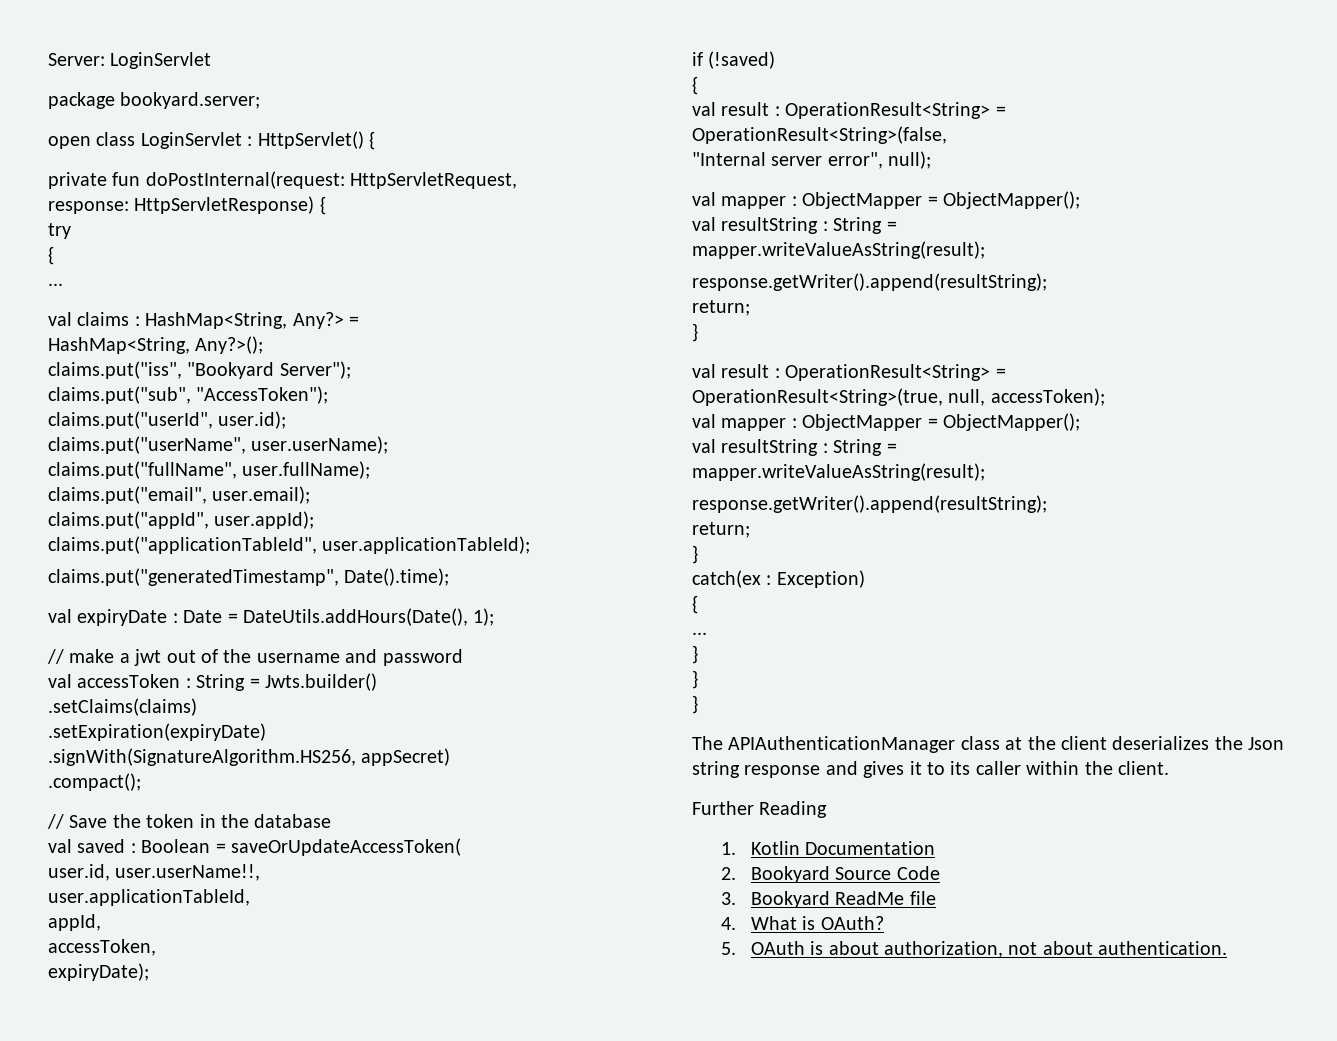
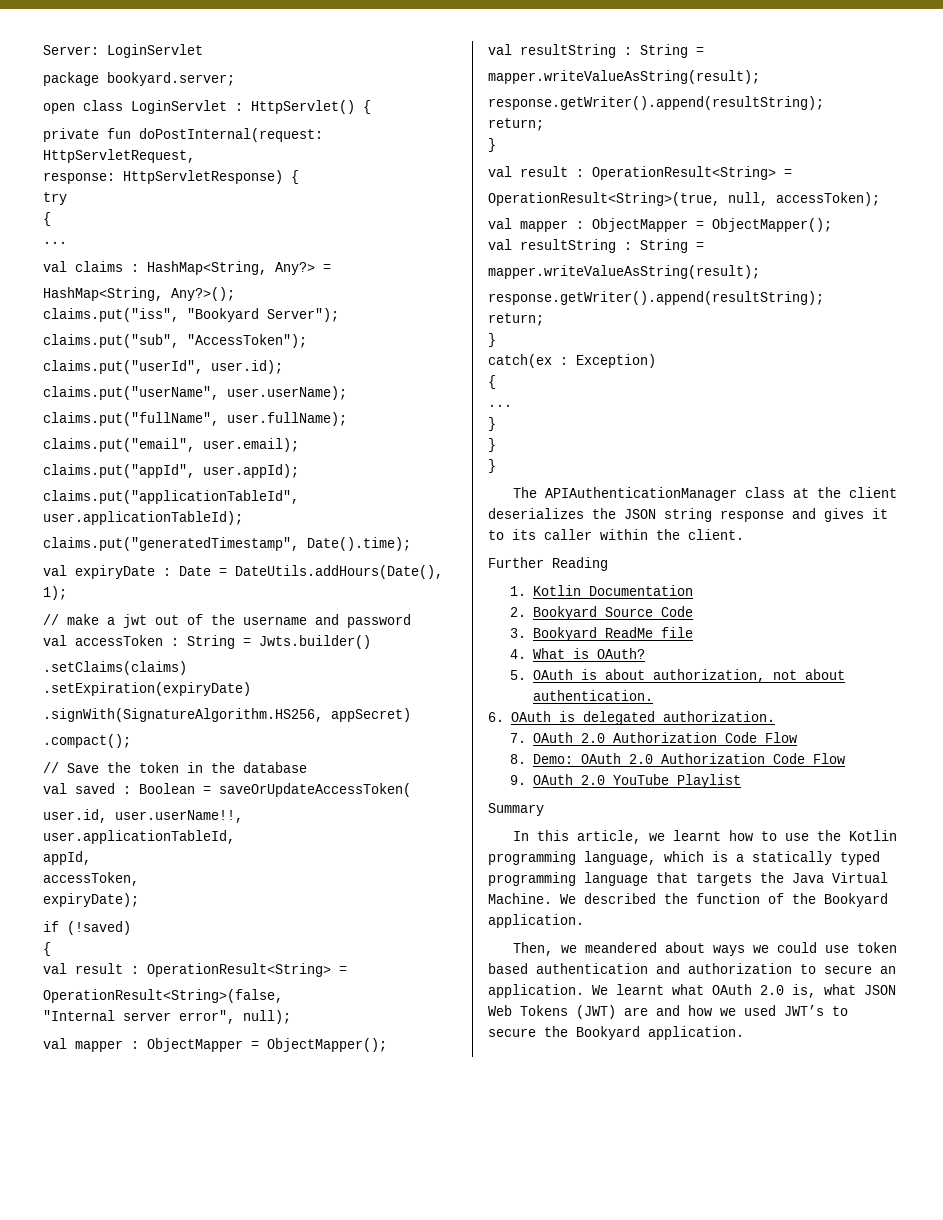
- The APIAuthenticationManager class at the client deserializes the Json string response and gives it to its caller within the client.
+ The APIAuthenticationManager class at the client deserializes the JSON string response and gives it to its caller within the client.
+ 6. OAuth is delegated authorization.
+ 7. OAuth 2.0 Authorization Code Flow
+ 8. Demo: OAuth 2.0 Authorization Code Flow
+ 9. OAuth 2.0 YouTube Playlist
+ Summary
+ In this article, we learnt how to use the Kotlin programming language, which is a statically typed programming language that targets the Java Virtual Machine. We described the function of the Bookyard application.
+ Then, we meandered about ways we could use token based authentication and authorization to secure an application. We learnt what OAuth 2.0 is, what JSON Web Tokens (JWT) are and how we used JWT’s to secure the Bookyard application.

